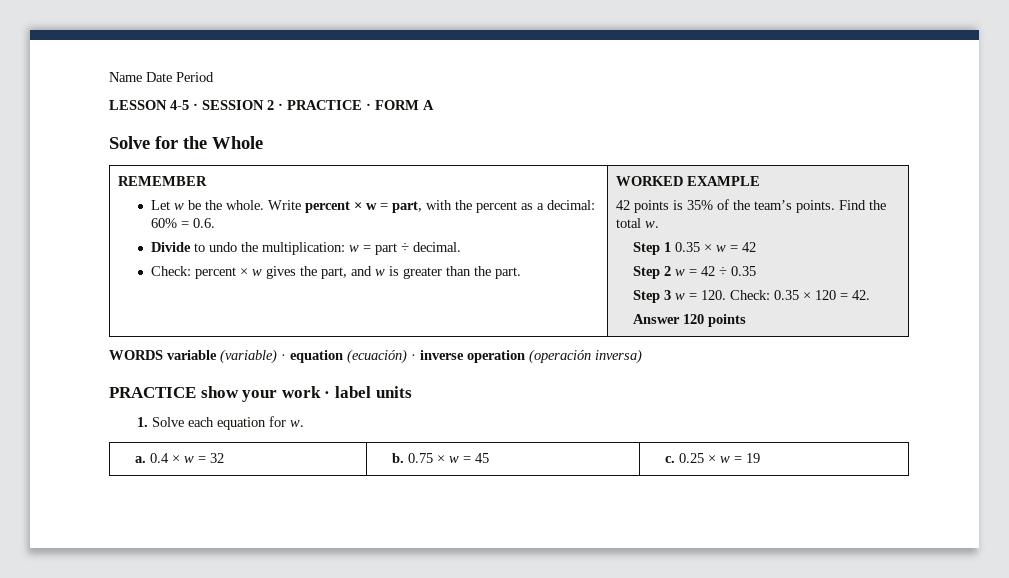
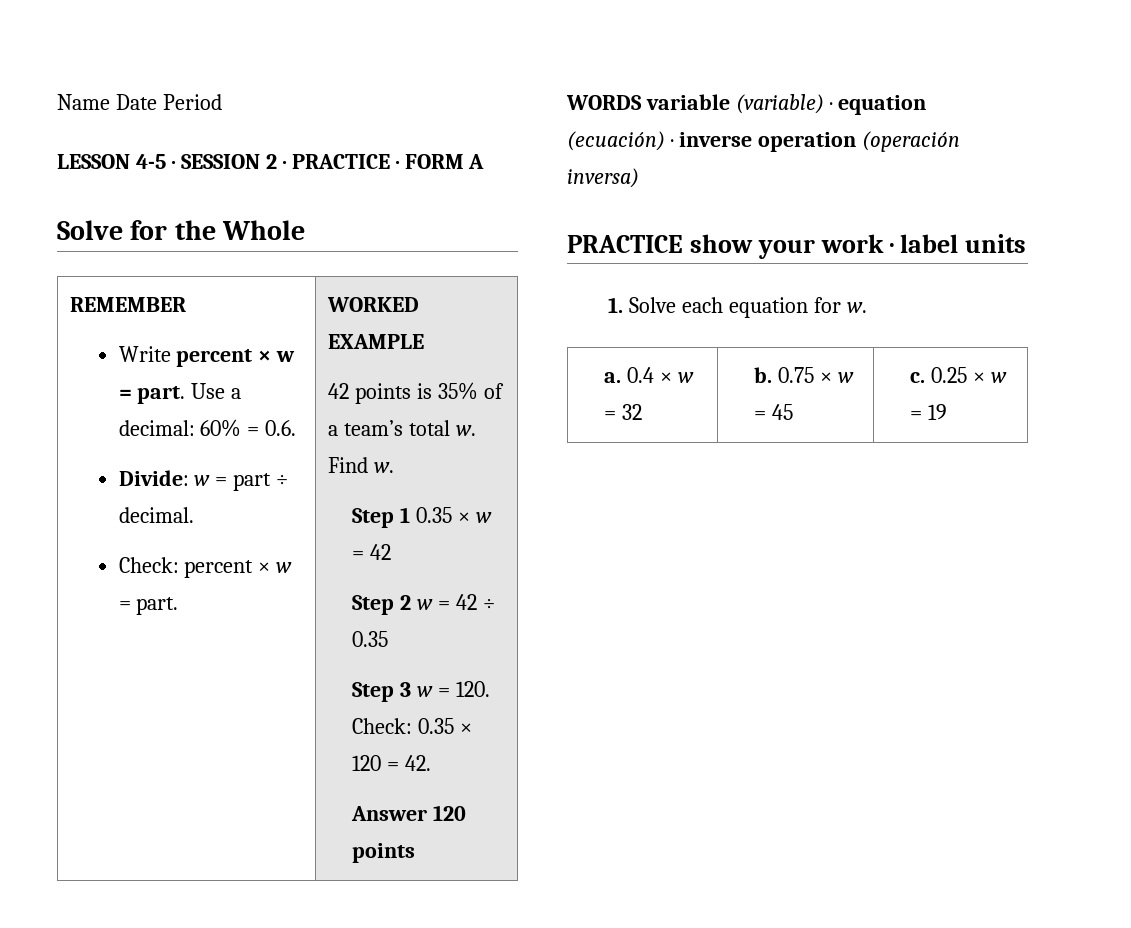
- Let w be the whole. Write percent × w = part, with the percent as a decimal: 60% = 0.6.
+ Write percent × w = part. Use a decimal: 60% = 0.6.
- Divide to undo the multiplication: w = part ÷ decimal.
+ Divide: w = part ÷ decimal.
- Check: percent × w gives the part, and w is greater than the part.
+ Check: percent × w = part.
- 42 points is 35% of the team’s points. Find the total w.
+ 42 points is 35% of a team’s total w. Find w.

